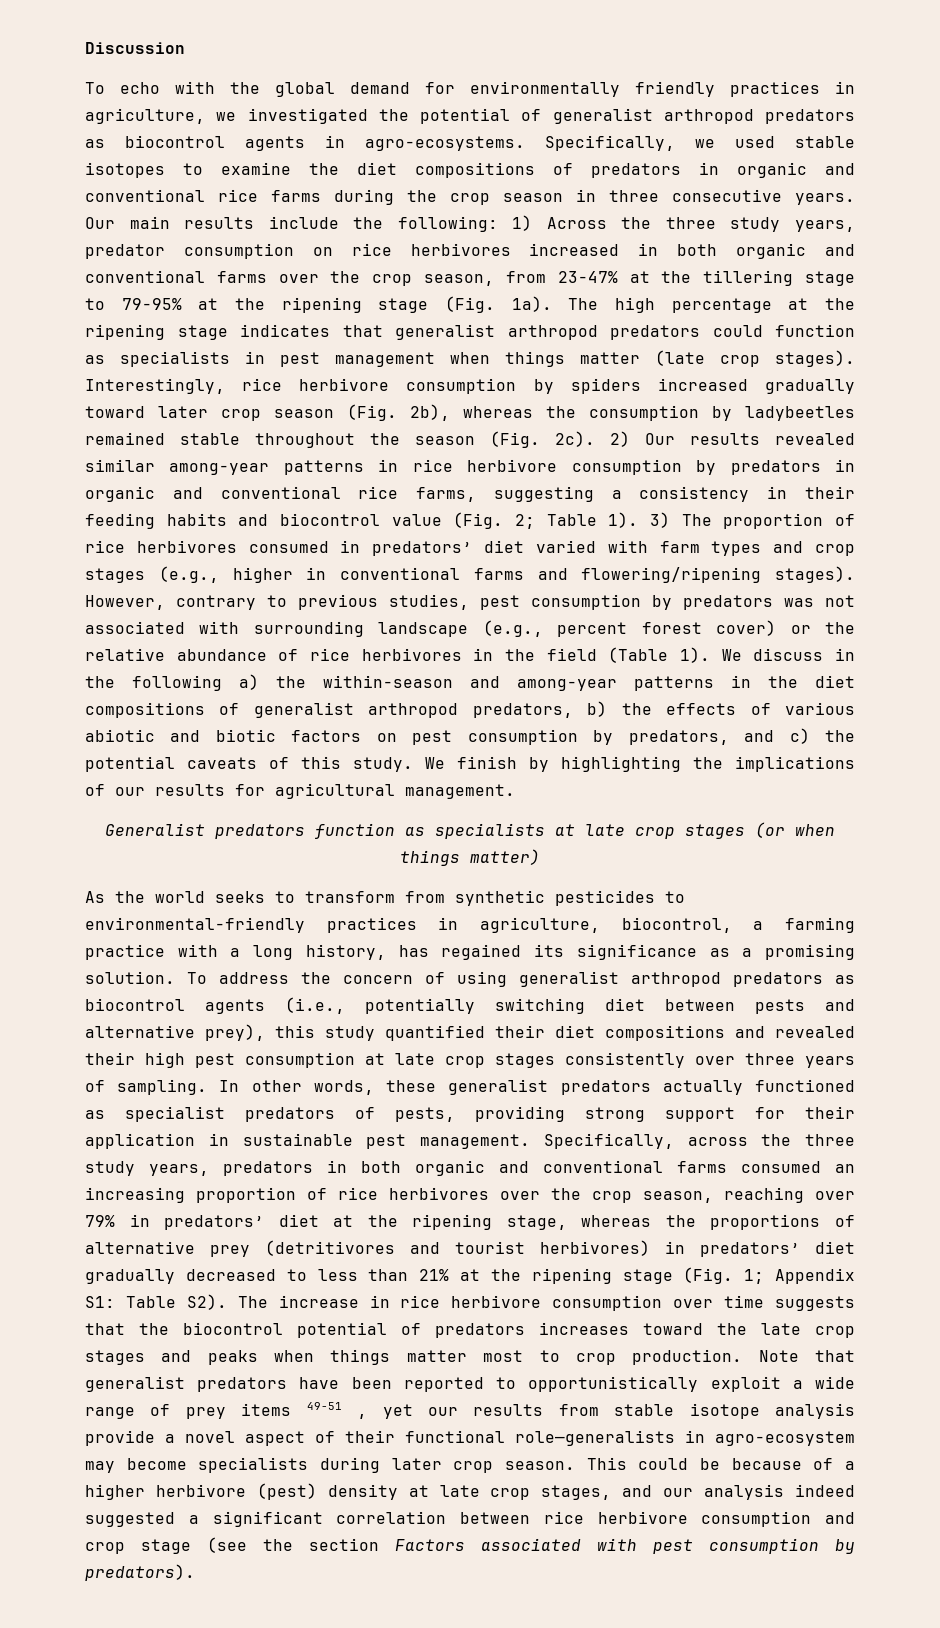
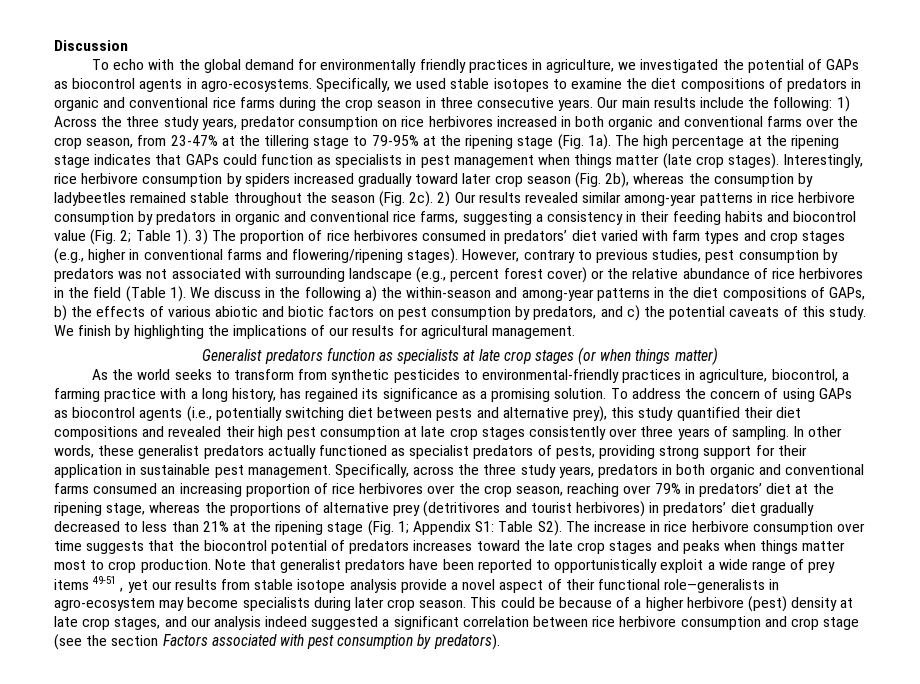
- To echo with the global demand for environmentally friendly practices in agriculture, we investigated the potential of generalist arthropod predators as biocontrol agents in agro-ecosystems.
+ To echo with the global demand for environmentally friendly practices in agriculture, we investigated the potential of GAPs as biocontrol agents in agro-ecosystems.
- The high percentage at the ripening stage indicates that generalist arthropod predators could function as specialists in pest management when things matter (late crop stages).
+ The high percentage at the ripening stage indicates that GAPs could function as specialists in pest management when things matter (late crop stages).
- We discuss in the following a) the within-season and among-year patterns in the diet compositions of generalist arthropod predators, b) the effects of various abiotic and biotic factors on pest consumption by predators, and c) the potential caveats of this study.
+ We discuss in the following a) the within-season and among-year patterns in the diet compositions of GAPs, b) the effects of various abiotic and biotic factors on pest consumption by predators, and c) the potential caveats of this study.
- To address the concern of using generalist arthropod predators as biocontrol agents (i.e., potentially switching diet between pests and alternative prey), this study quantified their diet compositions and revealed their high pest consumption at late crop stages consistently over three years of sampling.
+ To address the concern of using GAPs as biocontrol agents (i.e., potentially switching diet between pests and alternative prey), this study quantified their diet compositions and revealed their high pest consumption at late crop stages consistently over three years of sampling.

